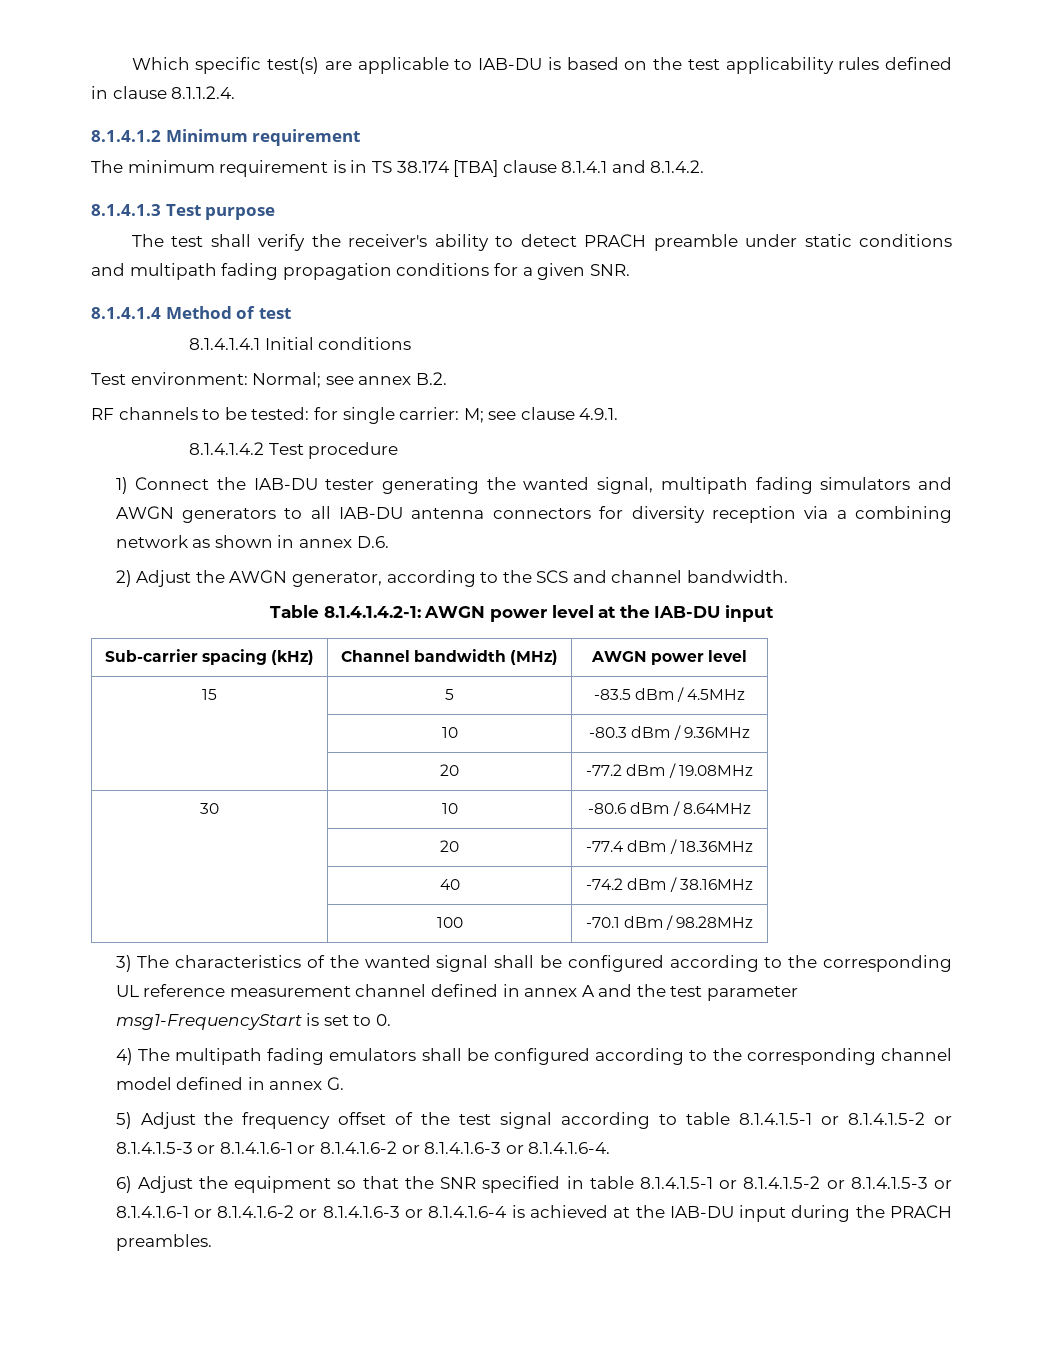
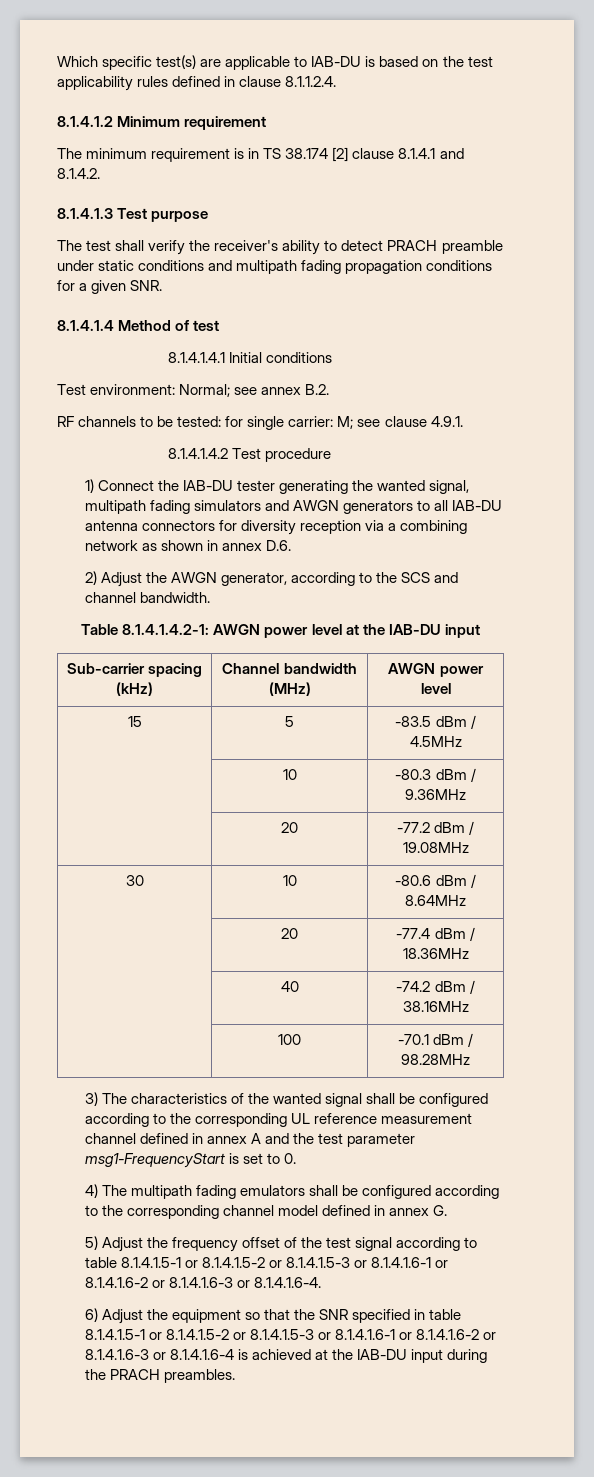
- The minimum requirement is in TS 38.174 [TBA] clause 8.1.4.1 and 8.1.4.2.
+ The minimum requirement is in TS 38.174 [2] clause 8.1.4.1 and 8.1.4.2.

